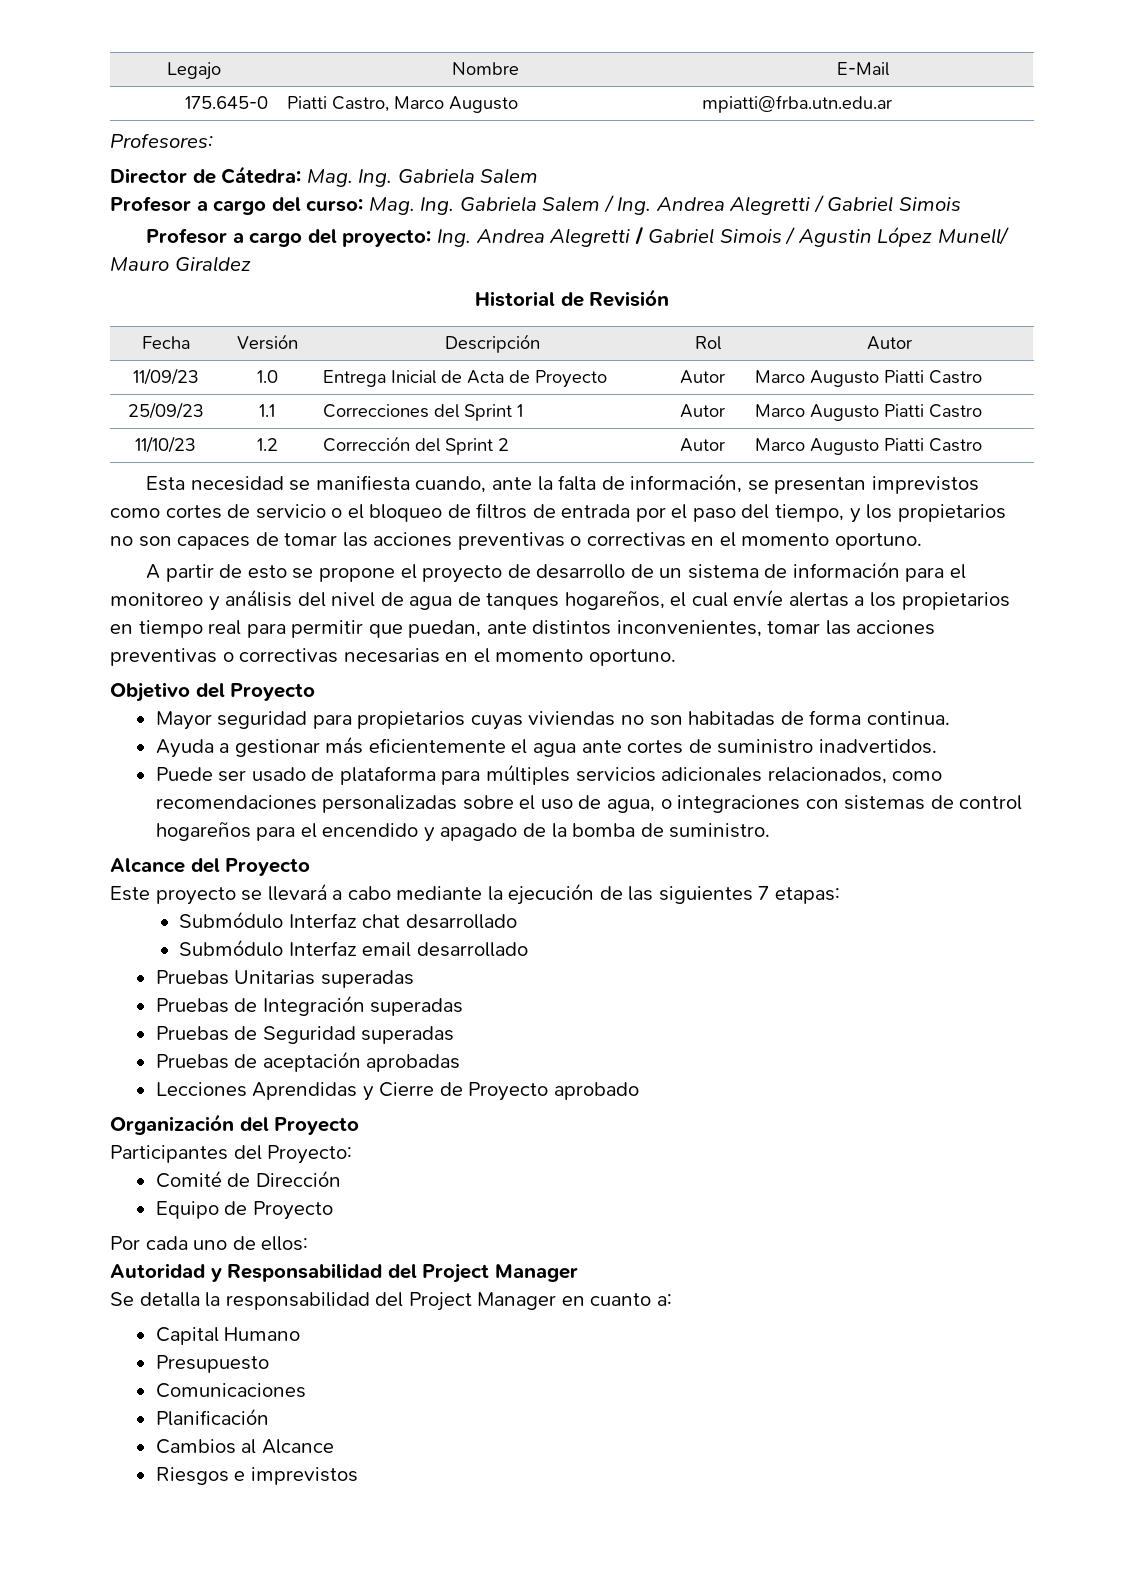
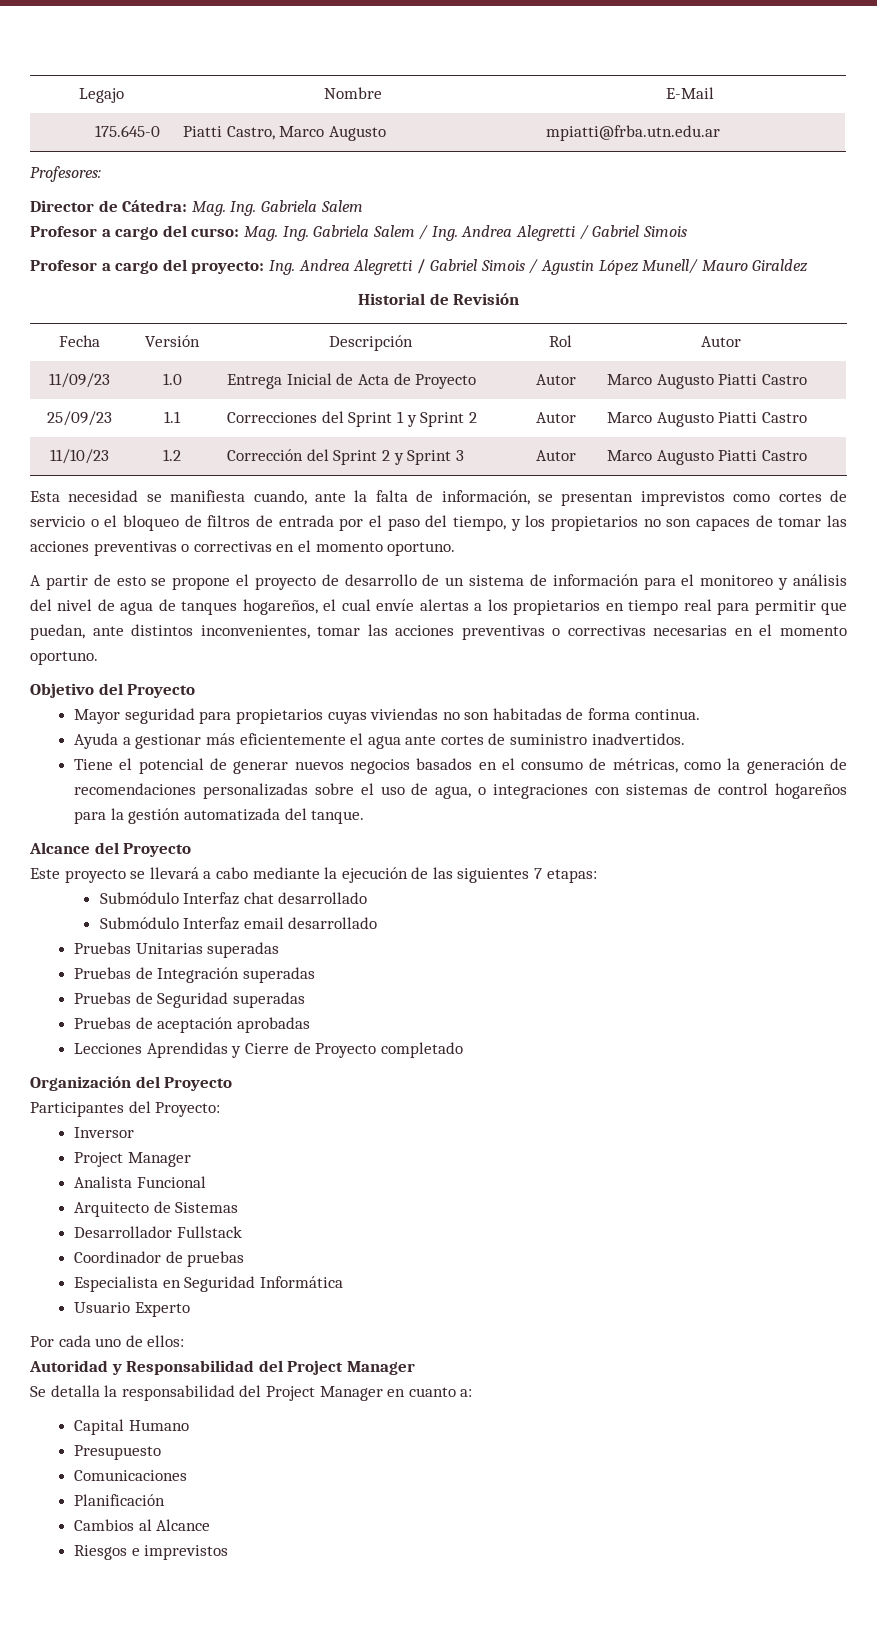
- 25/09/23 | 1.1 | Correcciones del Sprint 1 | Autor | Marco Augusto Piatti Castro
+ 25/09/23 | 1.1 | Correcciones del Sprint 1 y Sprint 2 | Autor | Marco Augusto Piatti Castro
- 11/10/23 | 1.2 | Corrección del Sprint 2 | Autor | Marco Augusto Piatti Castro
+ 11/10/23 | 1.2 | Corrección del Sprint 2 y Sprint 3 | Autor | Marco Augusto Piatti Castro
- Puede ser usado de plataforma para múltiples servicios adicionales relacionados, como recomendaciones personalizadas sobre el uso de agua, o integraciones con sistemas de control hogareños para el encendido y apagado de la bomba de suministro.
+ Tiene el potencial de generar nuevos negocios basados en el consumo de métricas, como la generación de recomendaciones personalizadas sobre el uso de agua, o integraciones con sistemas de control hogareños para la gestión automatizada del tanque.
- Lecciones Aprendidas y Cierre de Proyecto aprobado
+ Lecciones Aprendidas y Cierre de Proyecto completado
- Comité de Dirección
- Equipo de Proyecto
+ Inversor
+ Project Manager
+ Analista Funcional
+ Arquitecto de Sistemas
+ Desarrollador Fullstack
+ Coordinador de pruebas
+ Especialista en Seguridad Informática
+ Usuario Experto

